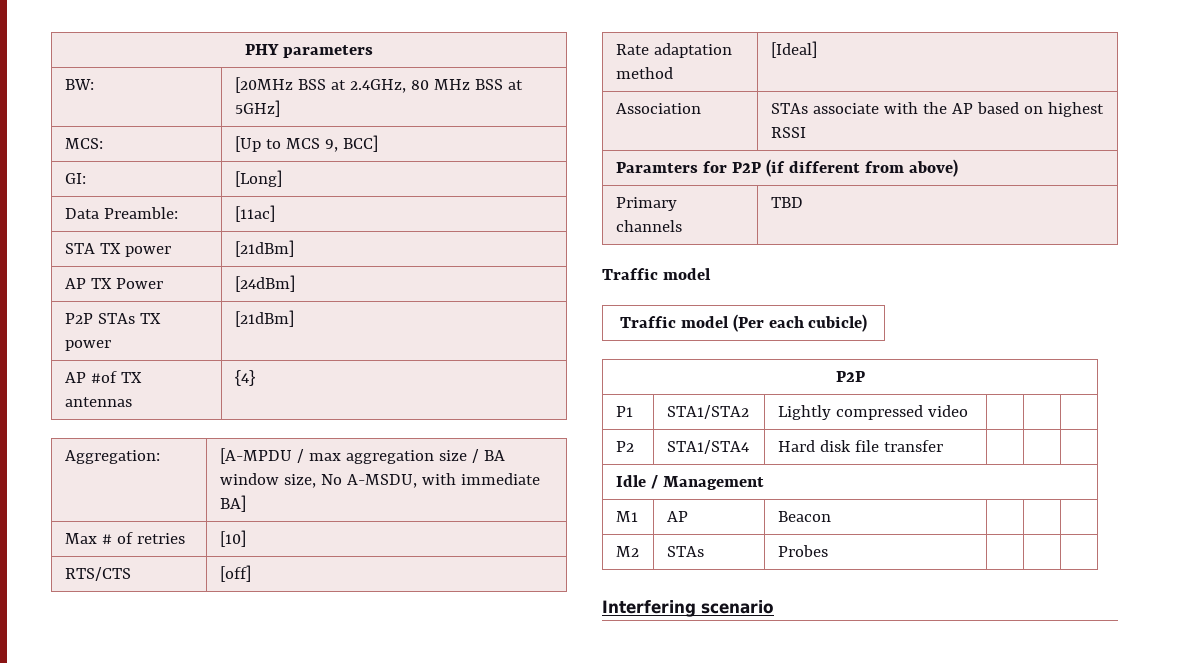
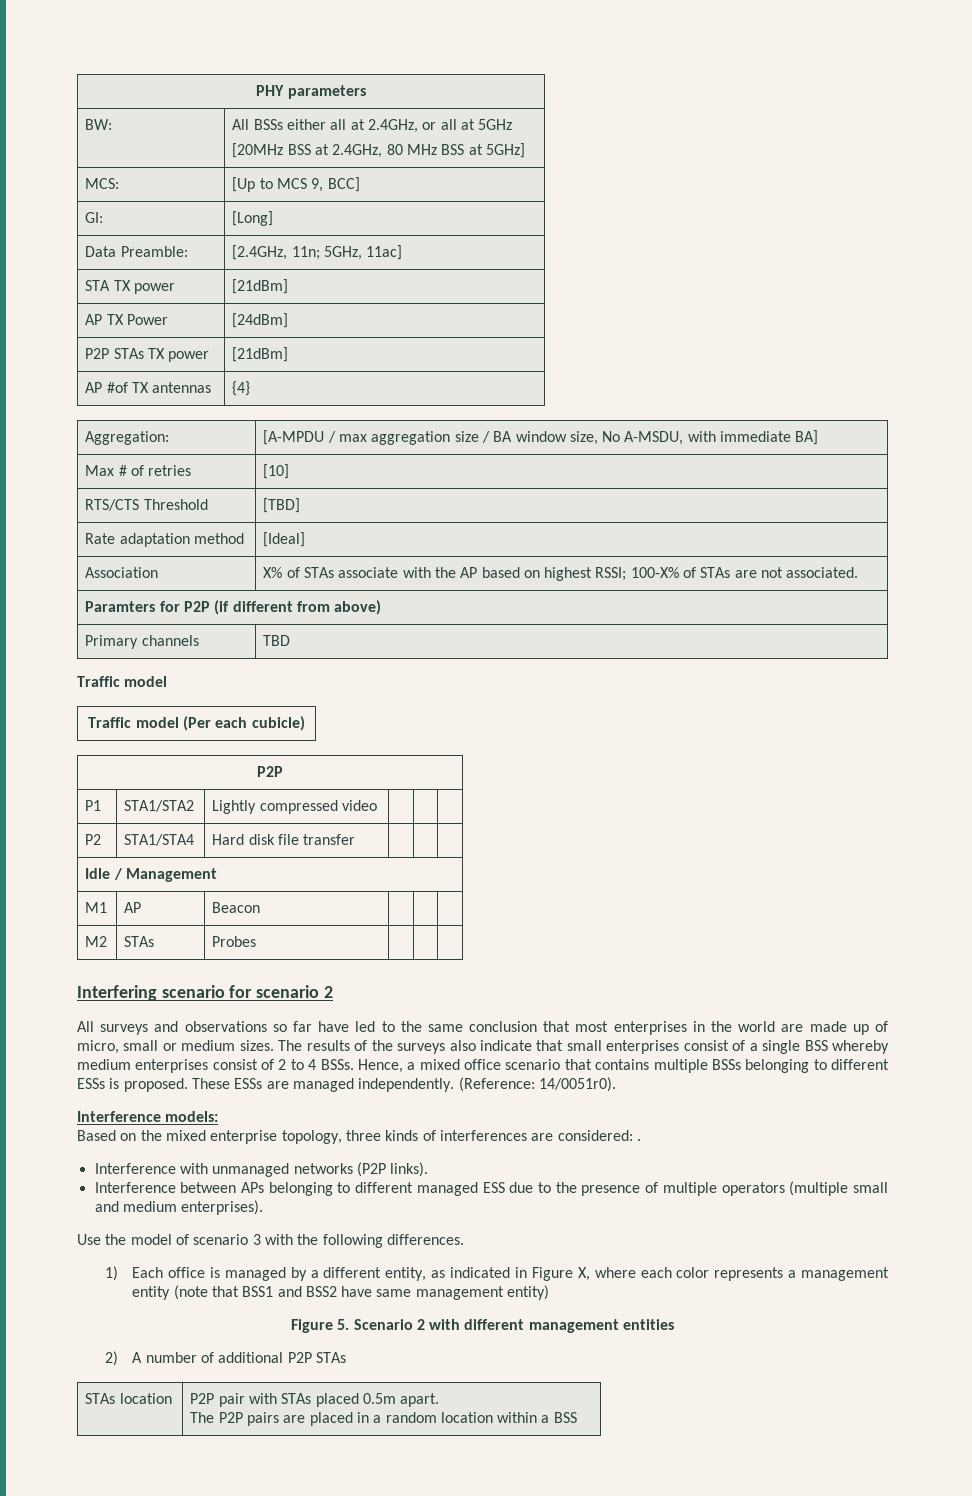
- BW: | [20MHz BSS at 2.4GHz, 80 MHz BSS at 5GHz]
+ BW: | All BSSs either all at 2.4GHz, or all at 5GHz
+ [20MHz BSS at 2.4GHz, 80 MHz BSS at 5GHz]
- Data Preamble: | [11ac]
+ Data Preamble: | [2.4GHz, 11n; 5GHz, 11ac]
- RTS/CTS | [off]
+ RTS/CTS Threshold | [TBD]
- Association | STAs associate with the AP based on highest RSSI
+ Association | X% of STAs associate with the AP based on highest RSSI; 100-X% of STAs are not associated.
- Interfering scenario
+ Interfering scenario for scenario 2
+ All surveys and observations so far have led to the same conclusion that most enterprises in the world are made up of micro, small or medium sizes. The results of the surveys also indicate that small enterprises consist of a single BSS whereby medium enterprises consist of 2 to 4 BSSs. Hence, a mixed office scenario that contains multiple BSSs belonging to different ESSs is proposed. These ESSs are managed independently. (Reference: 14/0051r0).
+ Interference models:
+ Based on the mixed enterprise topology, three kinds of interferences are considered: .
+ Interference with unmanaged networks (P2P links).
+ Interference between APs belonging to different managed ESS due to the presence of multiple operators (multiple small and medium enterprises).
+ Use the model of scenario 3 with the following differences.
+ 1) Each office is managed by a different entity, as indicated in Figure X, where each color represents a management entity (note that BSS1 and BSS2 have same management entity)
+ Figure 5. Scenario 2 with different management entities
+ 2) A number of additional P2P STAs
+ STAs location | P2P pair with STAs placed 0.5m apart.
+ The P2P pairs are placed in a random location within a BSS

